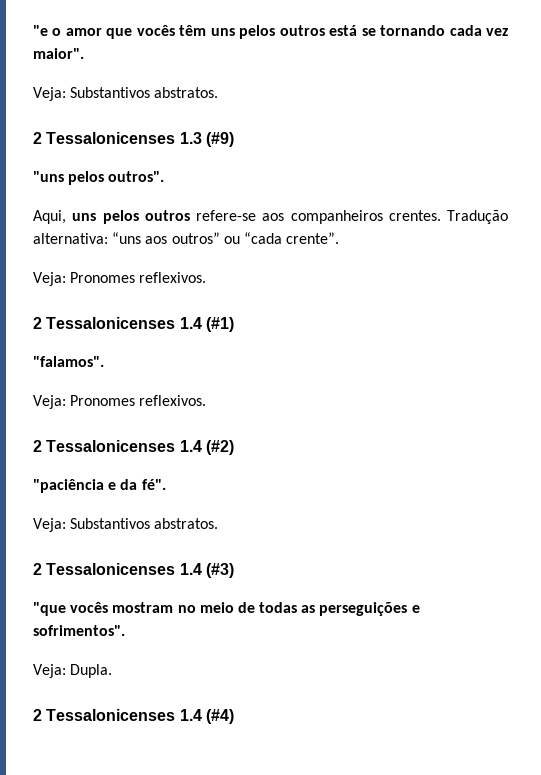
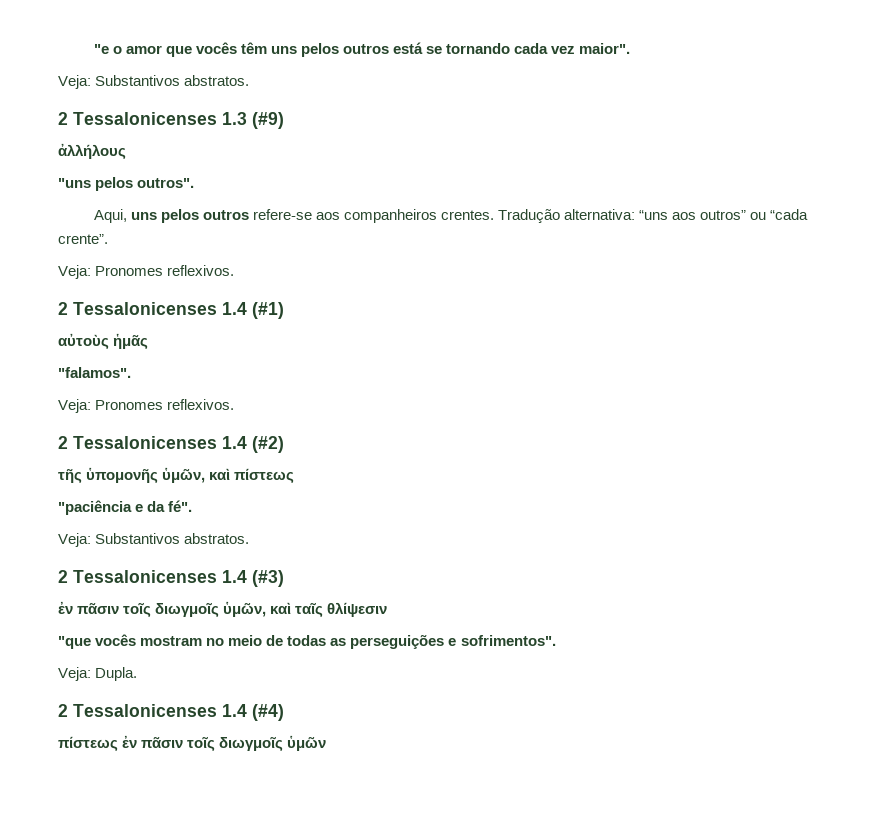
+ ἀλλήλους
+ αὐτοὺς ἡμᾶς
+ τῆς ὑπομονῆς ὑμῶν, καὶ πίστεως
+ ἐν πᾶσιν τοῖς διωγμοῖς ὑμῶν, καὶ ταῖς θλίψεσιν
+ πίστεως ἐν πᾶσιν τοῖς διωγμοῖς ὑμῶν

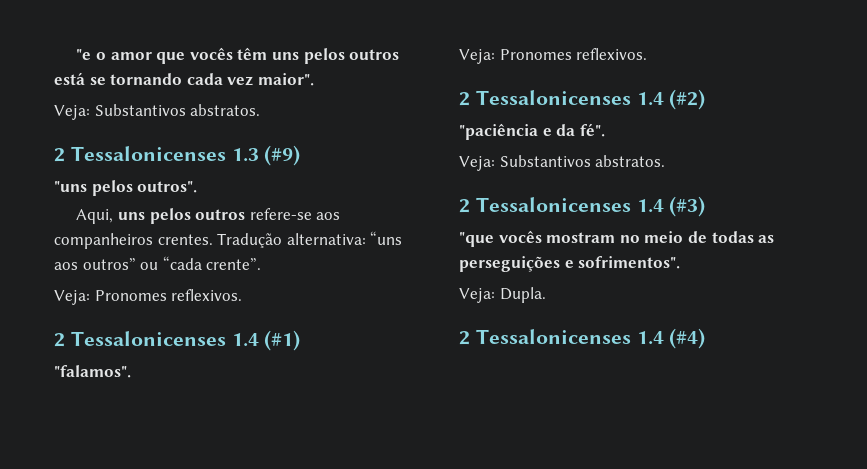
- ἀλλήλους
- αὐτοὺς ἡμᾶς
- τῆς ὑπομονῆς ὑμῶν, καὶ πίστεως
- ἐν πᾶσιν τοῖς διωγμοῖς ὑμῶν, καὶ ταῖς θλίψεσιν
- πίστεως ἐν πᾶσιν τοῖς διωγμοῖς ὑμῶν

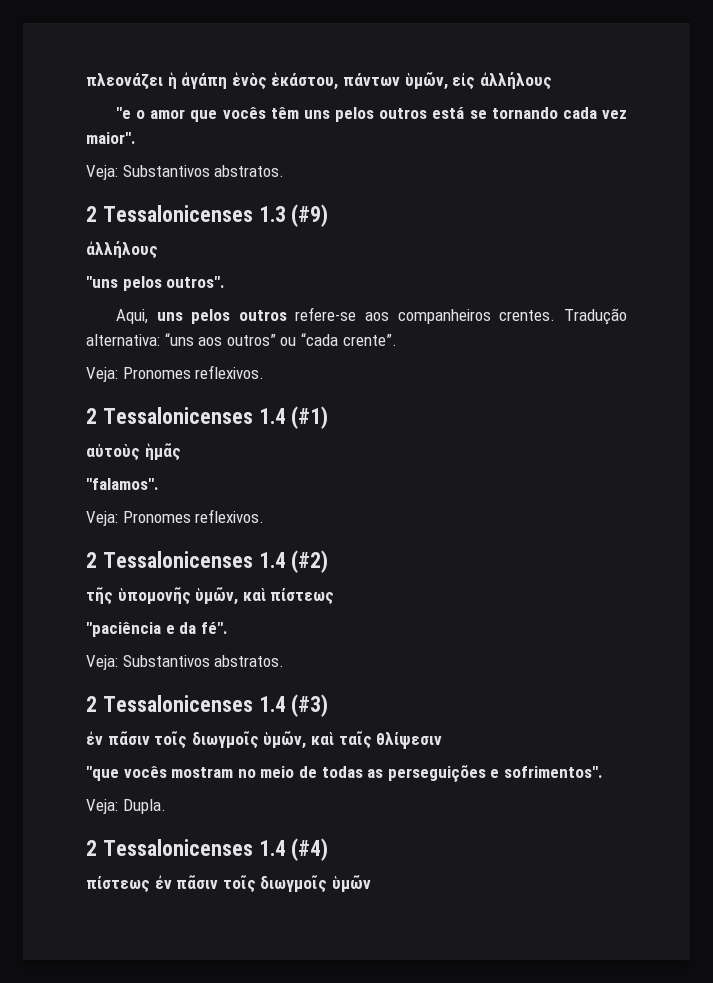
+ πλεονάζει ἡ ἀγάπη ἑνὸς ἑκάστου, πάντων ὑμῶν, εἰς ἀλλήλους
  2 Tessalonicenses 1.3 (#9)
+ ἀλλήλους
+ αὐτοὺς ἡμᾶς
+ τῆς ὑπομονῆς ὑμῶν, καὶ πίστεως
+ ἐν πᾶσιν τοῖς διωγμοῖς ὑμῶν, καὶ ταῖς θλίψεσιν
+ πίστεως ἐν πᾶσιν τοῖς διωγμοῖς ὑμῶν

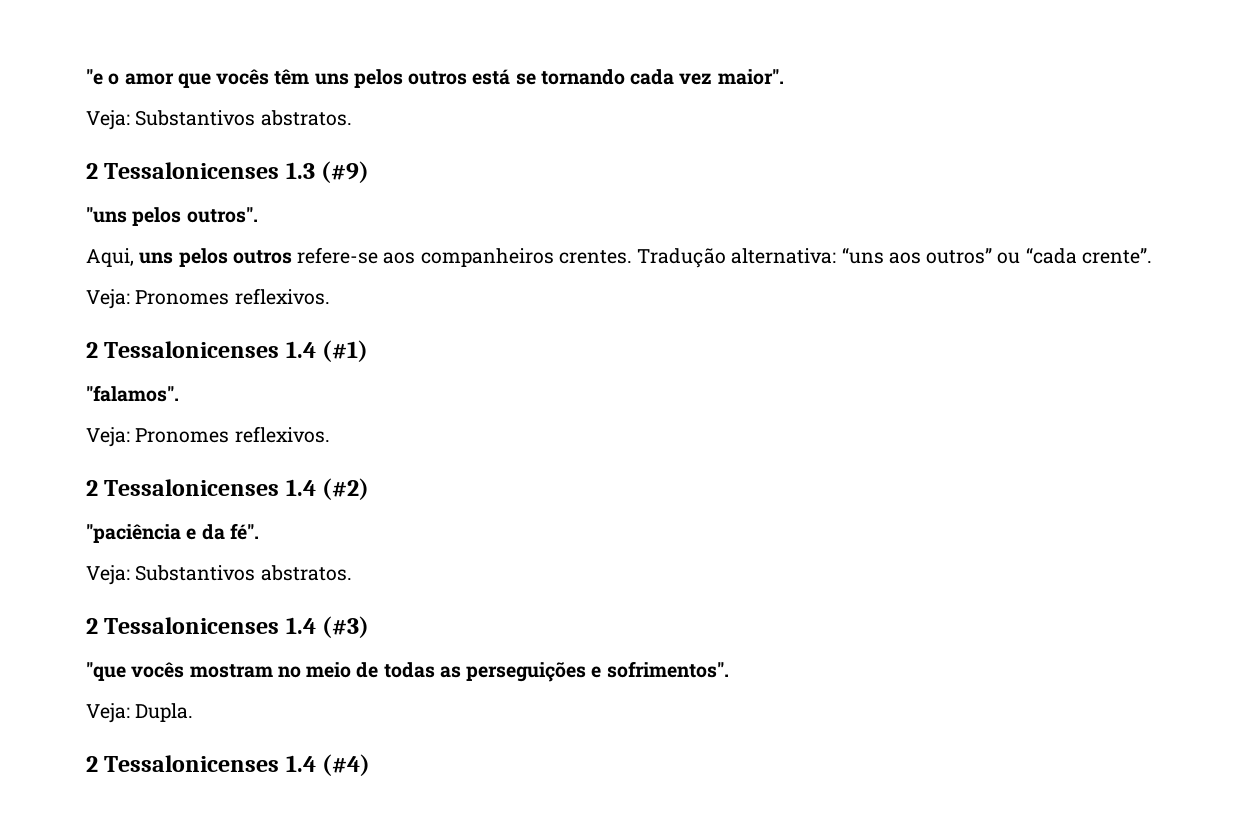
- πλεονάζει ἡ ἀγάπη ἑνὸς ἑκάστου, πάντων ὑμῶν, εἰς ἀλλήλους
  2 Tessalonicenses 1.3 (#9)
- ἀλλήλους
- αὐτοὺς ἡμᾶς
- τῆς ὑπομονῆς ὑμῶν, καὶ πίστεως
- ἐν πᾶσιν τοῖς διωγμοῖς ὑμῶν, καὶ ταῖς θλίψεσιν
- πίστεως ἐν πᾶσιν τοῖς διωγμοῖς ὑμῶν

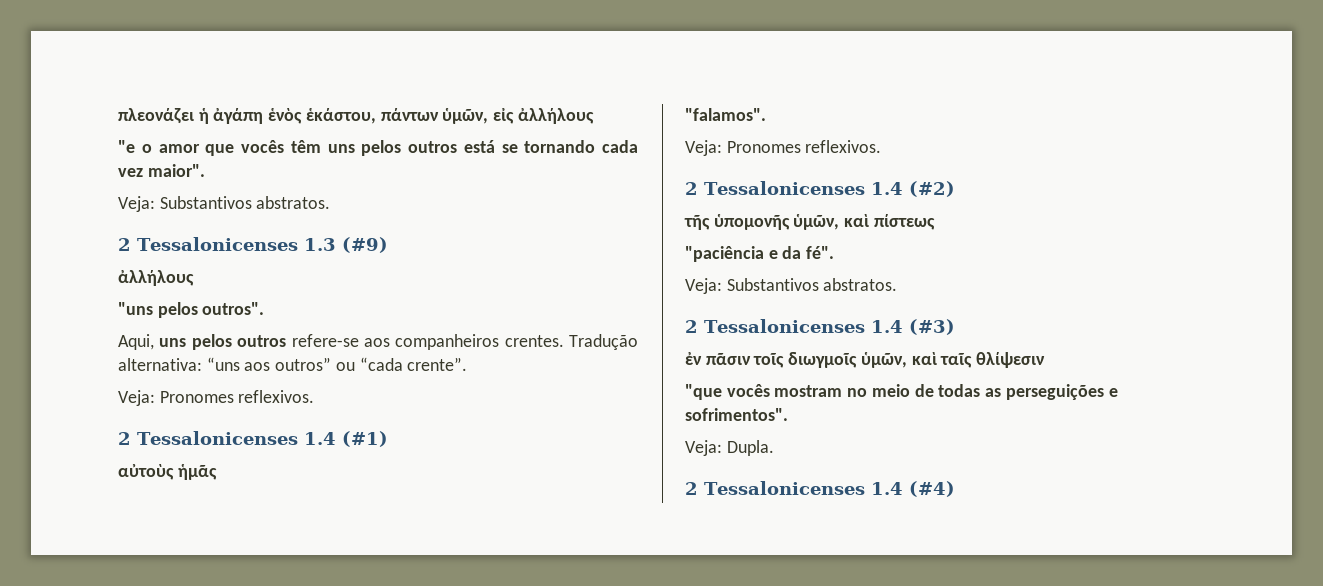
+ πλεονάζει ἡ ἀγάπη ἑνὸς ἑκάστου, πάντων ὑμῶν, εἰς ἀλλήλους
  2 Tessalonicenses 1.3 (#9)
+ ἀλλήλους
+ αὐτοὺς ἡμᾶς
+ τῆς ὑπομονῆς ὑμῶν, καὶ πίστεως
+ ἐν πᾶσιν τοῖς διωγμοῖς ὑμῶν, καὶ ταῖς θλίψεσιν

